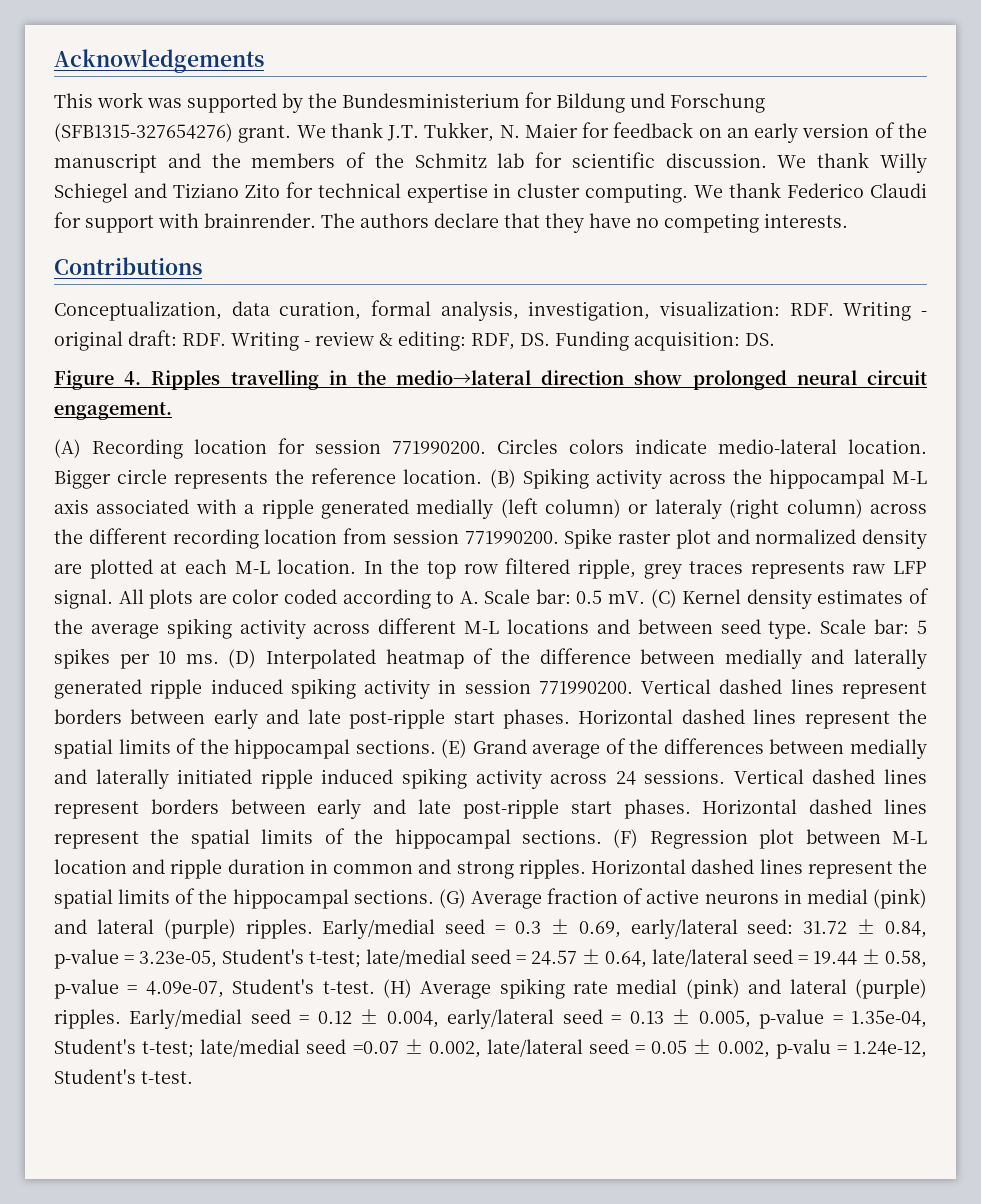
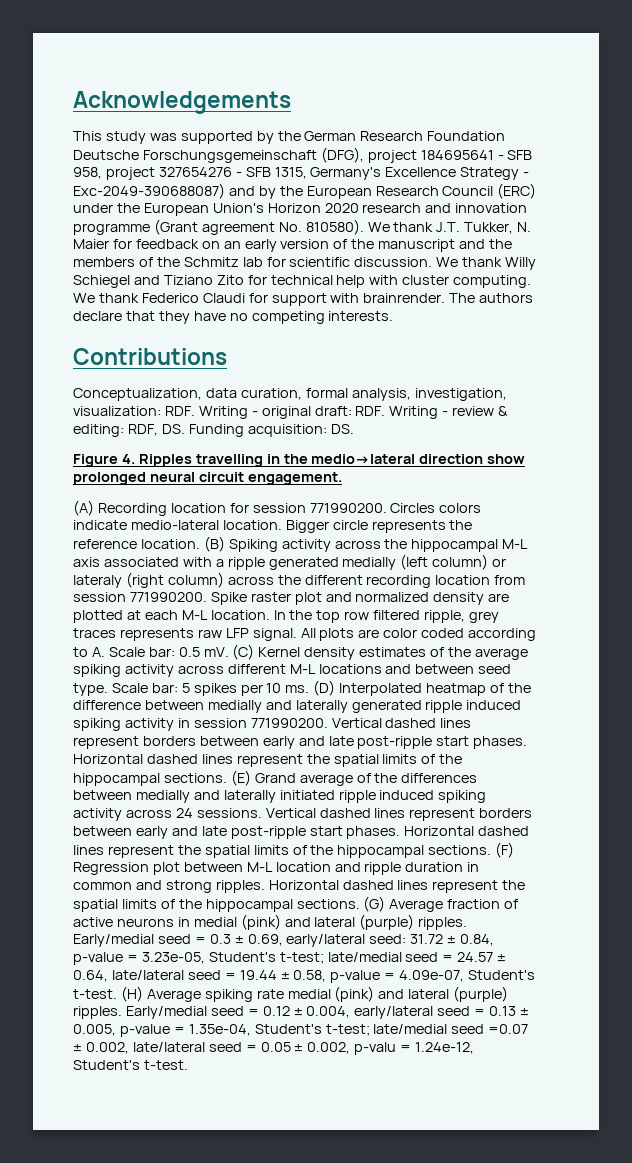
- This work was supported by the Bundesministerium for Bildung und Forschung (SFB1315-327654276) grant.
+ This study was supported by the German Research Foundation Deutsche Forschungsgemeinschaft (DFG), project 184695641 - SFB 958, project 327654276 - SFB 1315, Germany's Excellence Strategy - Exc-2049-390688087) and by the European Research Council (ERC) under the European Union's Horizon 2020 research and innovation programme (Grant agreement No. 810580).
- We thank Willy Schiegel and Tiziano Zito for technical expertise in cluster computing.
+ We thank Willy Schiegel and Tiziano Zito for technical help with cluster computing.

